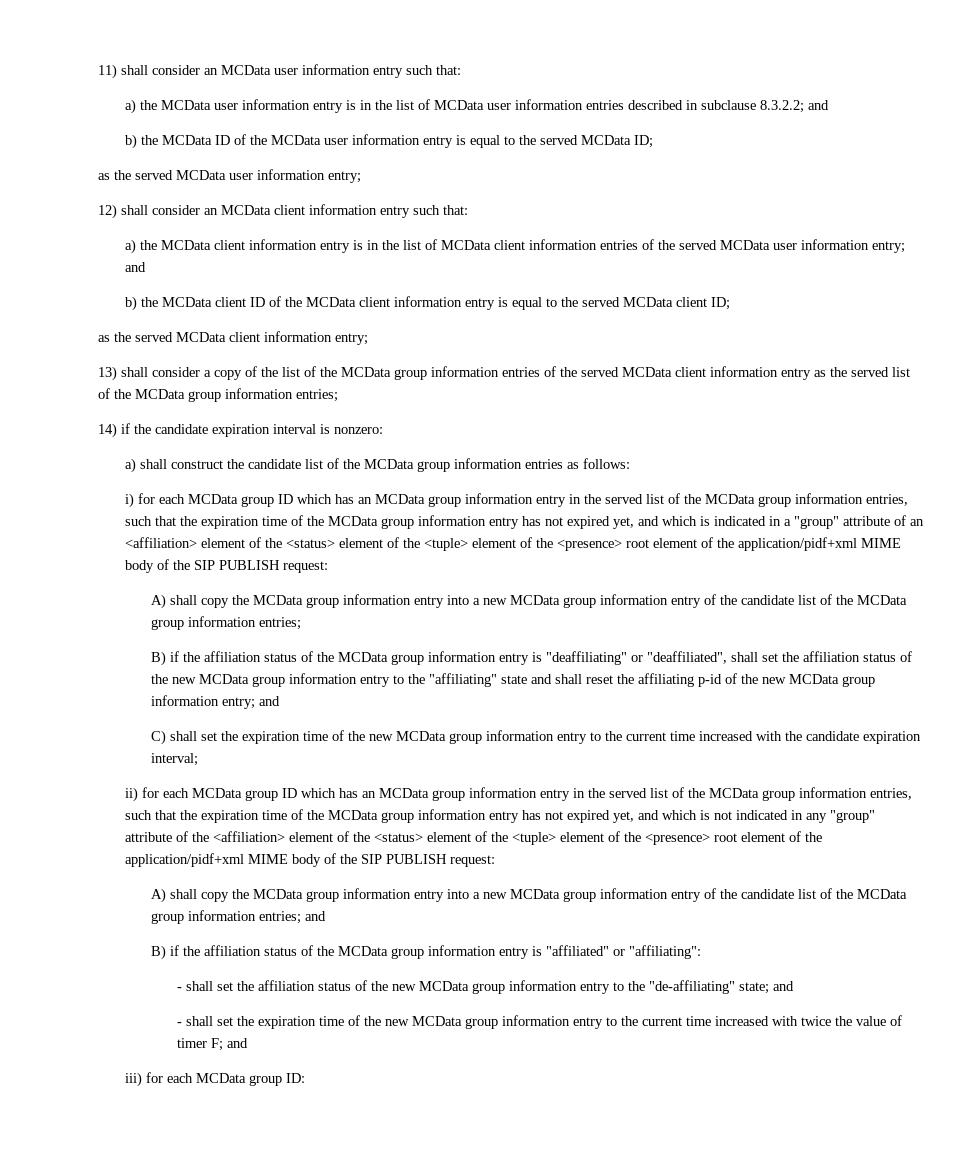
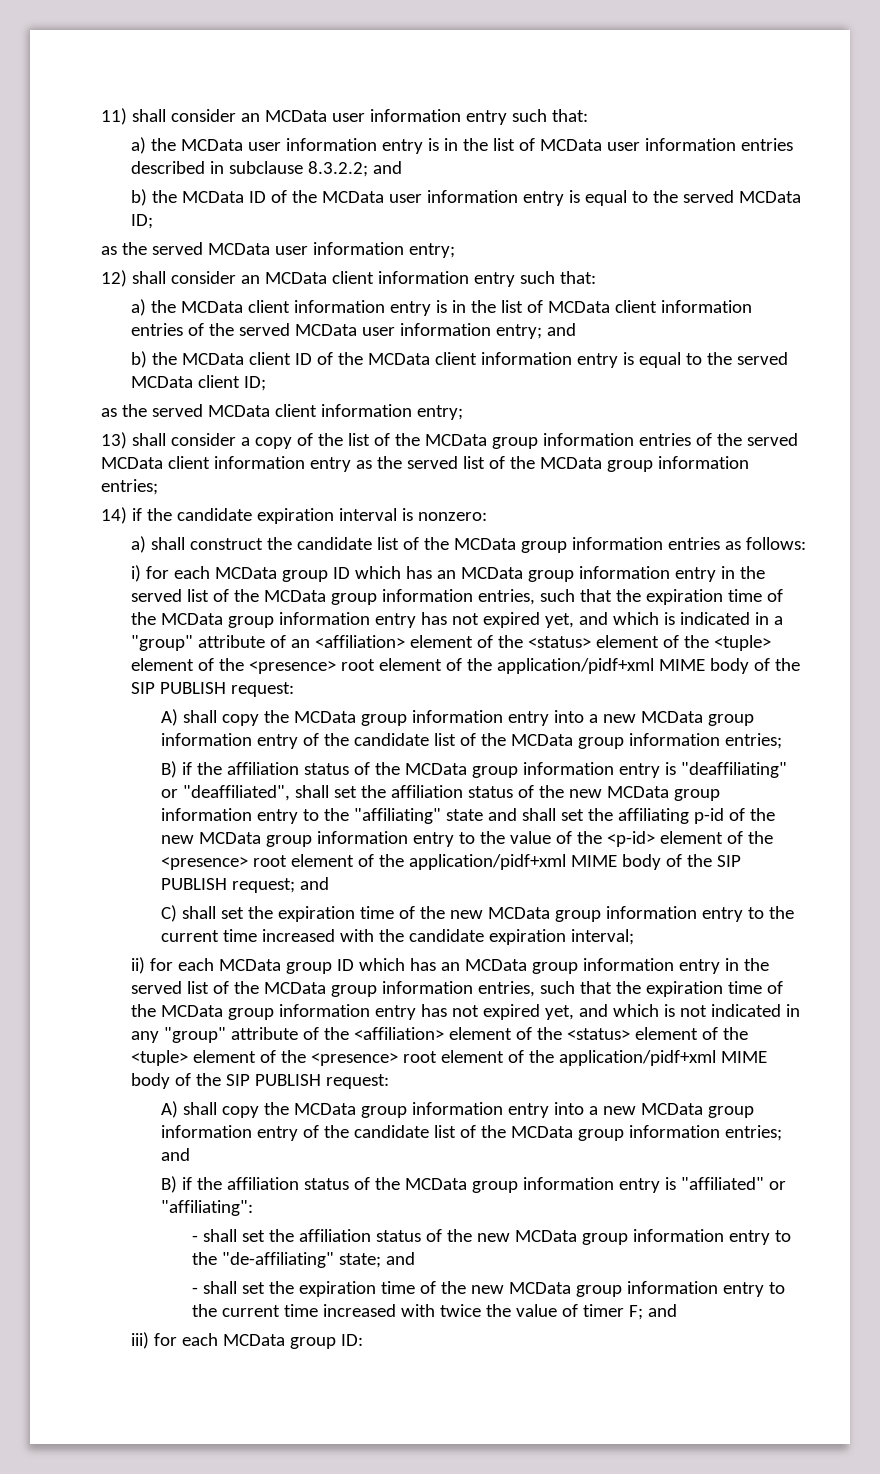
- B) if the affiliation status of the MCData group information entry is "deaffiliating" or "deaffiliated", shall set the affiliation status of the new MCData group information entry to the "affiliating" state and shall reset the affiliating p-id of the new MCData group information entry; and
+ B) if the affiliation status of the MCData group information entry is "deaffiliating" or "deaffiliated", shall set the affiliation status of the new MCData group information entry to the "affiliating" state and shall set the affiliating p-id of the new MCData group information entry to the value of the <p-id> element of the <presence> root element of the application/pidf+xml MIME body of the SIP PUBLISH request; and

